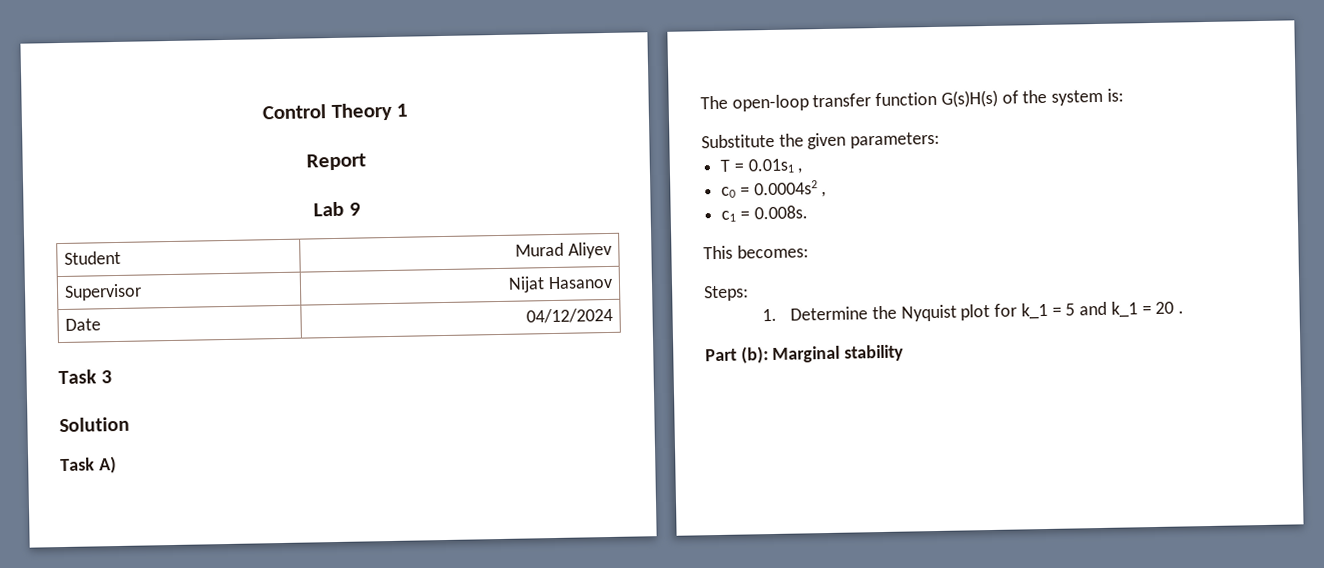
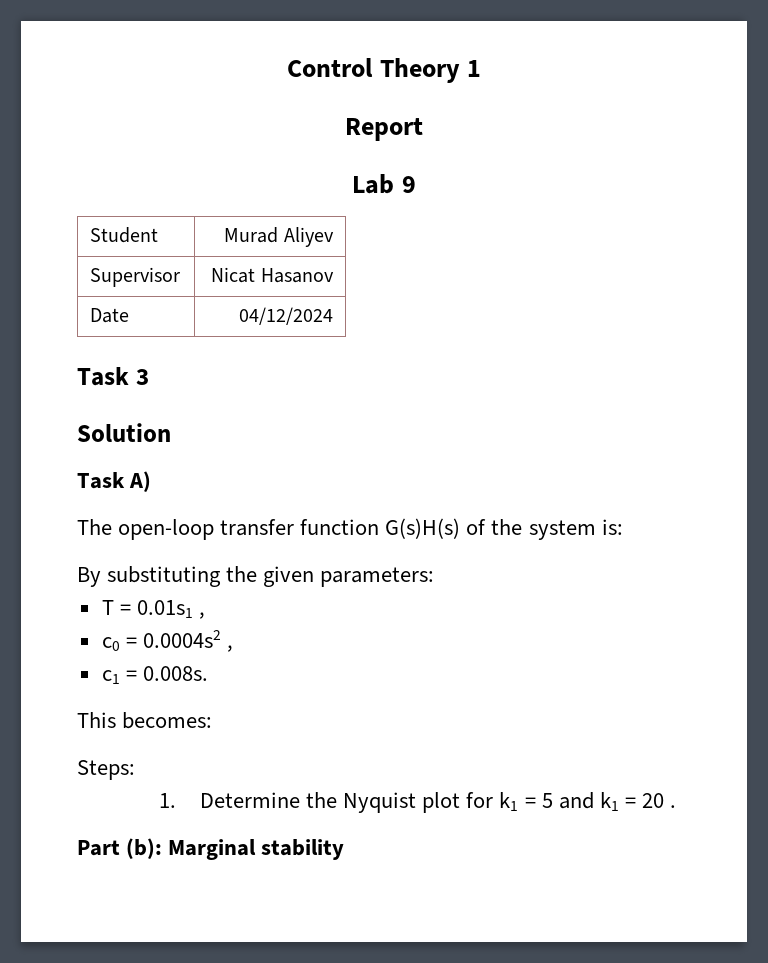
- Supervisor | Nijat Hasanov
+ Supervisor | Nicat Hasanov
- Substitute the given parameters:
+ By substituting the given parameters:
- 1. Determine the Nyquist plot for k_1 = 5 and k_1 = 20 .
+ 1. Determine the Nyquist plot for k1 = 5 and k1 = 20 .

